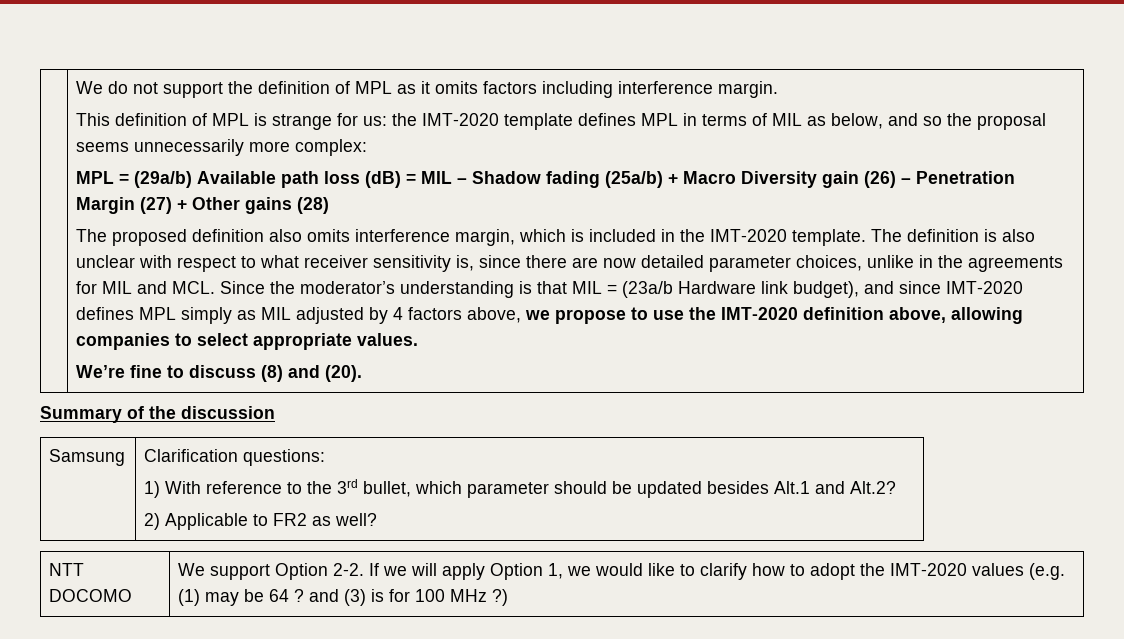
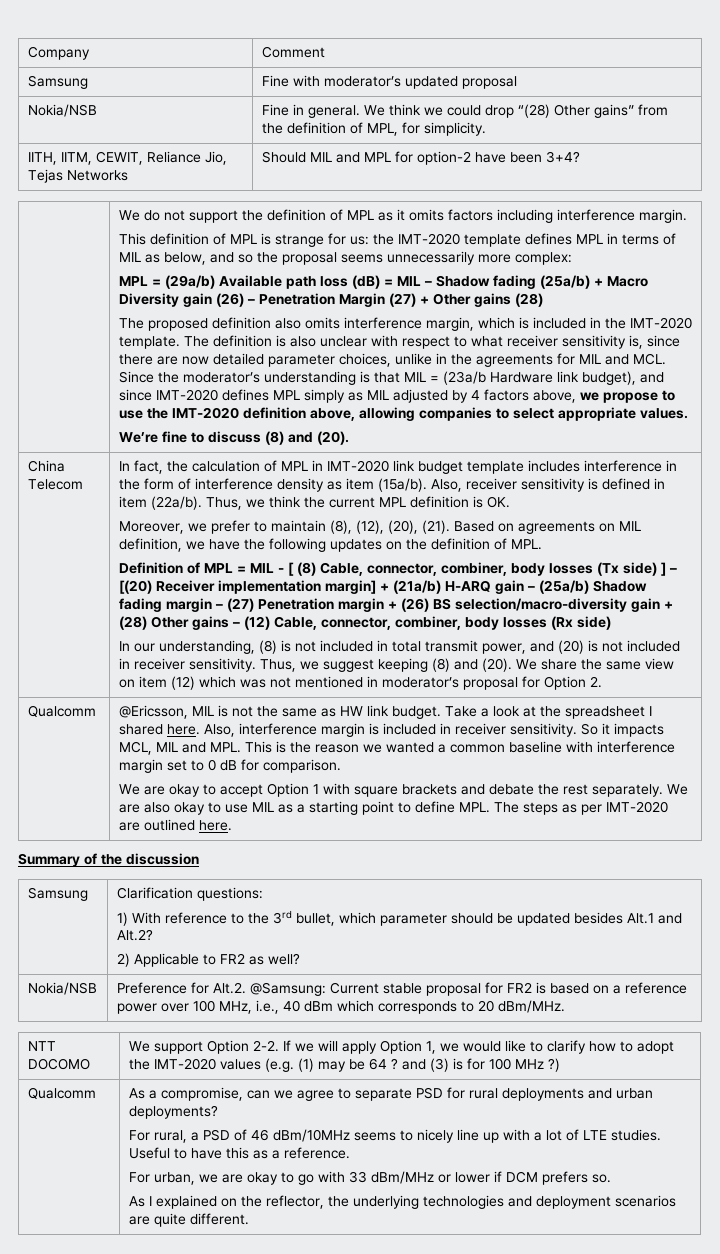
+ Company | Comment
+ Samsung | Fine with moderator’s updated proposal
+ Nokia/NSB | Fine in general. We think we could drop “(28) Other gains” from the definition of MPL, for simplicity.
+ IITH, IITM, CEWIT, Reliance Jio, Tejas Networks | Should MIL and MPL for option-2 have been 3+4?
+ China Telecom | In fact, the calculation of MPL in IMT-2020 link budget template includes interference in the form of interference density as item (15a/b). Also, receiver sensitivity is defined in item (22a/b). Thus, we think the current MPL definition is OK.
+ Moreover, we prefer to maintain (8), (12), (20), (21). Based on agreements on MIL definition, we have the following updates on the definition of MPL.
+ Definition of MPL = MIL - [ (8) Cable, connector, combiner, body losses (Tx side) ] – [(20) Receiver implementation margin] + (21a/b) H-ARQ gain – (25a/b) Shadow fading margin – (27) Penetration margin + (26) BS selection/macro-diversity gain + (28) Other gains – (12) Cable, connector, combiner, body losses (Rx side)
+ In our understanding, (8) is not included in total transmit power, and (20) is not included in receiver sensitivity. Thus, we suggest keeping (8) and (20). We share the same view on item (12) which was not mentioned in moderator’s proposal for Option 2.
+ Qualcomm | @Ericsson, MIL is not the same as HW link budget. Take a look at the spreadsheet I shared here. Also, interference margin is included in receiver sensitivity. So it impacts MCL, MIL and MPL. This is the reason we wanted a common baseline with interference margin set to 0 dB for comparison.
+ We are okay to accept Option 1 with square brackets and debate the rest separately. We are also okay to use MIL as a starting point to define MPL. The steps as per IMT-2020 are outlined here.
+ Nokia/NSB | Preference for Alt.2. @Samsung: Current stable proposal for FR2 is based on a reference power over 100 MHz, i.e., 40 dBm which corresponds to 20 dBm/MHz.
+ Qualcomm | As a compromise, can we agree to separate PSD for rural deployments and urban deployments?
+ For rural, a PSD of 46 dBm/10MHz seems to nicely line up with a lot of LTE studies. Useful to have this as a reference.
+ For urban, we are okay to go with 33 dBm/MHz or lower if DCM prefers so.
+ As I explained on the reflector, the underlying technologies and deployment scenarios are quite different.

